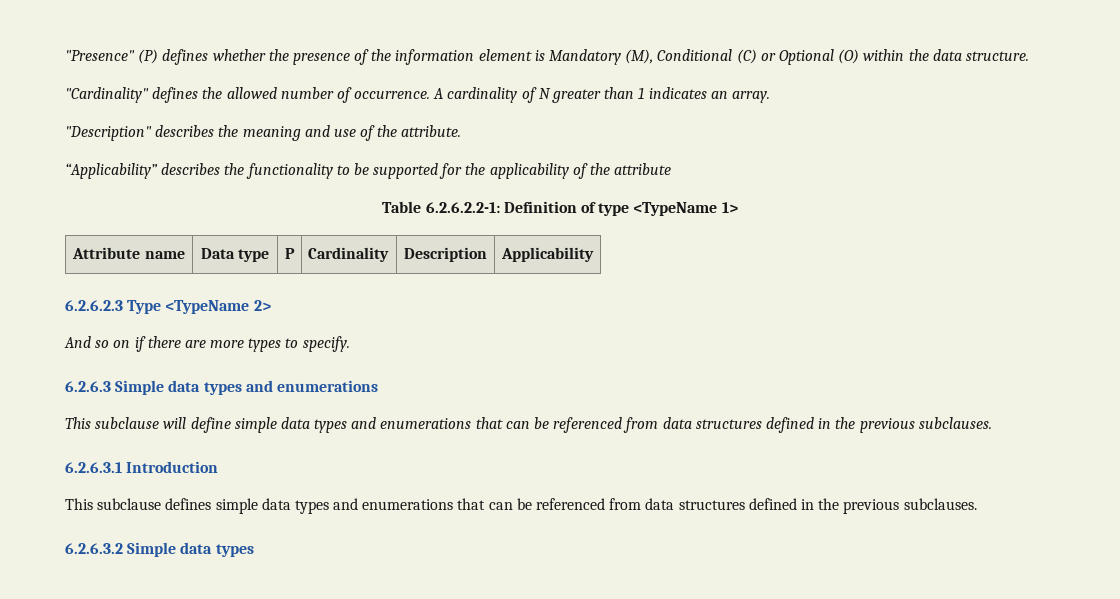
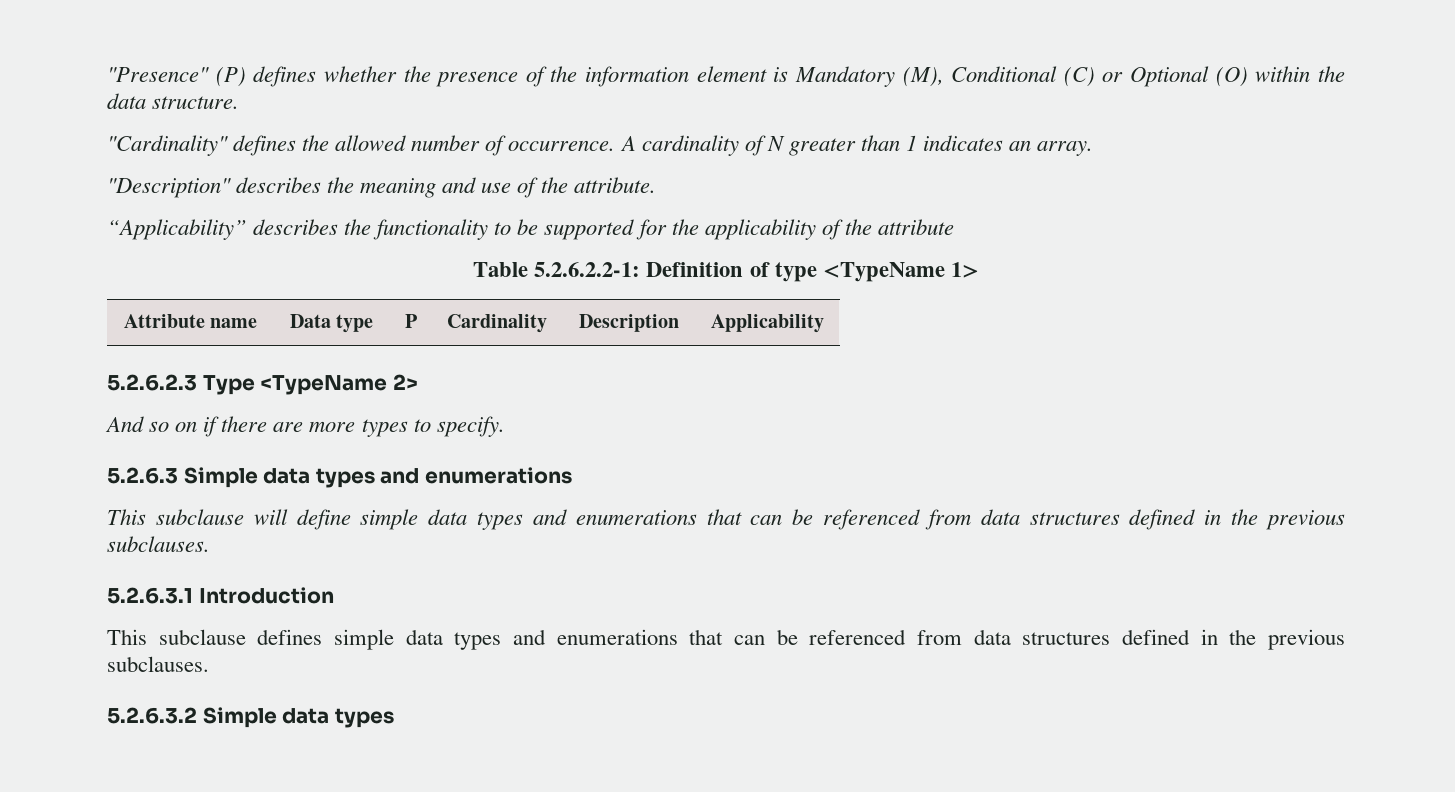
- Table 6.2.6.2.2-1: Definition of type <TypeName 1>
+ Table 5.2.6.2.2-1: Definition of type <TypeName 1>
- 6.2.6.2.3 Type <TypeName 2>
+ 5.2.6.2.3 Type <TypeName 2>
- 6.2.6.3 Simple data types and enumerations
+ 5.2.6.3 Simple data types and enumerations
- 6.2.6.3.1 Introduction
+ 5.2.6.3.1 Introduction
- 6.2.6.3.2 Simple data types
+ 5.2.6.3.2 Simple data types

